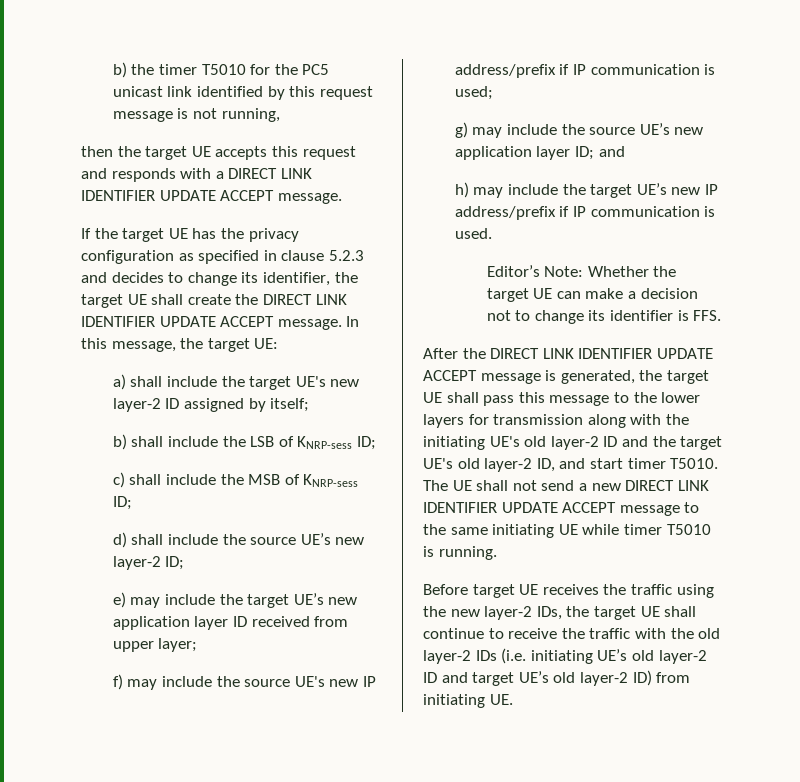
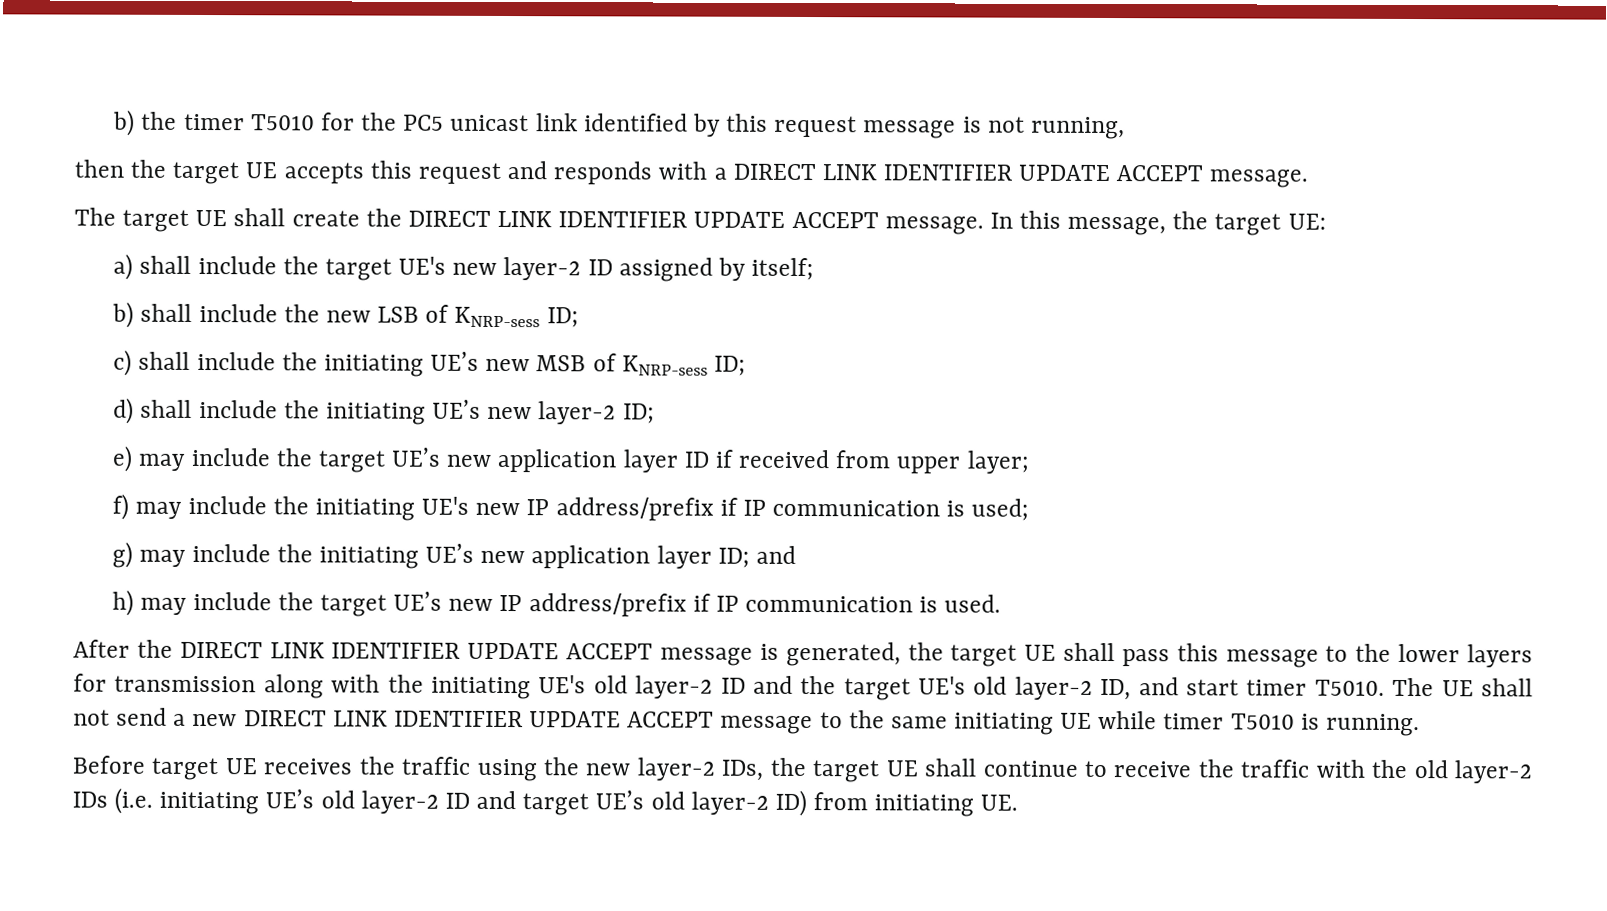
- If the target UE has the privacy configuration as specified in clause 5.2.3 and decides to change its identifier, the target UE shall create the DIRECT LINK IDENTIFIER UPDATE ACCEPT message.
+ The target UE shall create the DIRECT LINK IDENTIFIER UPDATE ACCEPT message.
- b) shall include the LSB of KNRP-sess ID;
+ b) shall include the new LSB of KNRP-sess ID;
- c) shall include the MSB of KNRP-sess ID;
+ c) shall include the initiating UE’s new MSB of KNRP-sess ID;
- d) shall include the source UE’s new layer-2 ID;
+ d) shall include the initiating UE’s new layer-2 ID;
- e) may include the target UE’s new application layer ID received from upper layer;
+ e) may include the target UE’s new application layer ID if received from upper layer;
- f) may include the source UE's new IP address/prefix if IP communication is used;
+ f) may include the initiating UE's new IP address/prefix if IP communication is used;
- g) may include the source UE’s new application layer ID; and
+ g) may include the initiating UE’s new application layer ID; and
- Editor’s Note: Whether the target UE can make a decision not to change its identifier is FFS.

